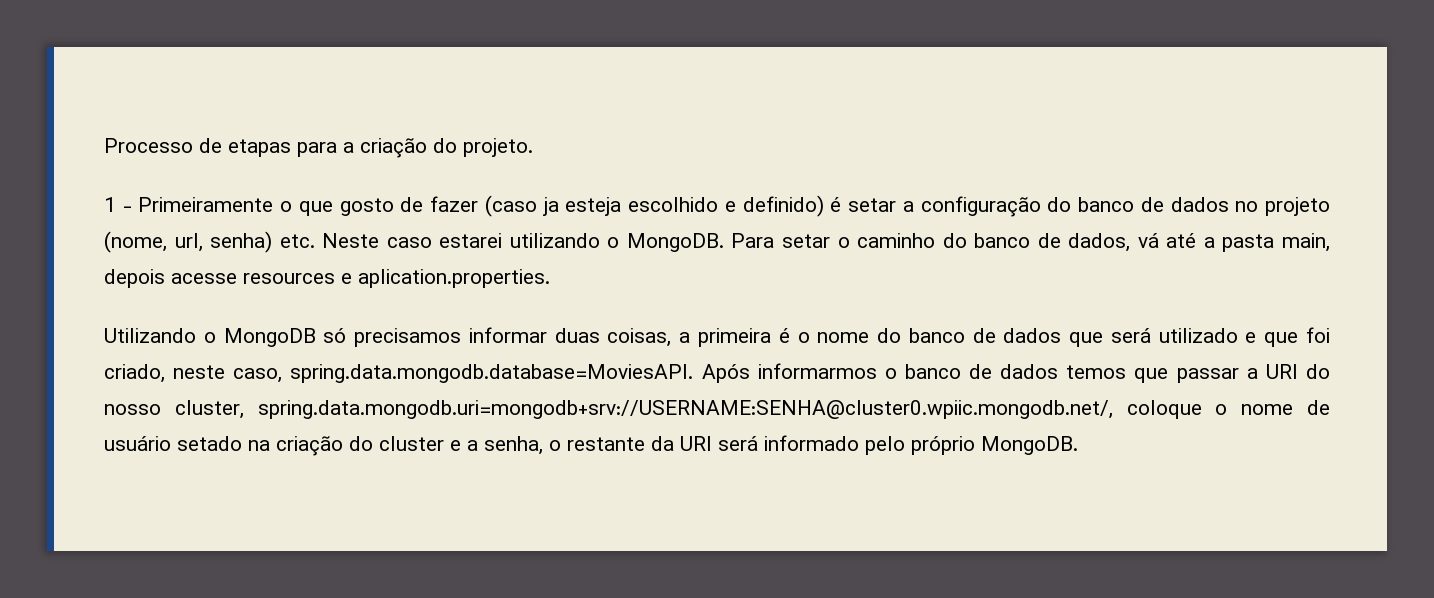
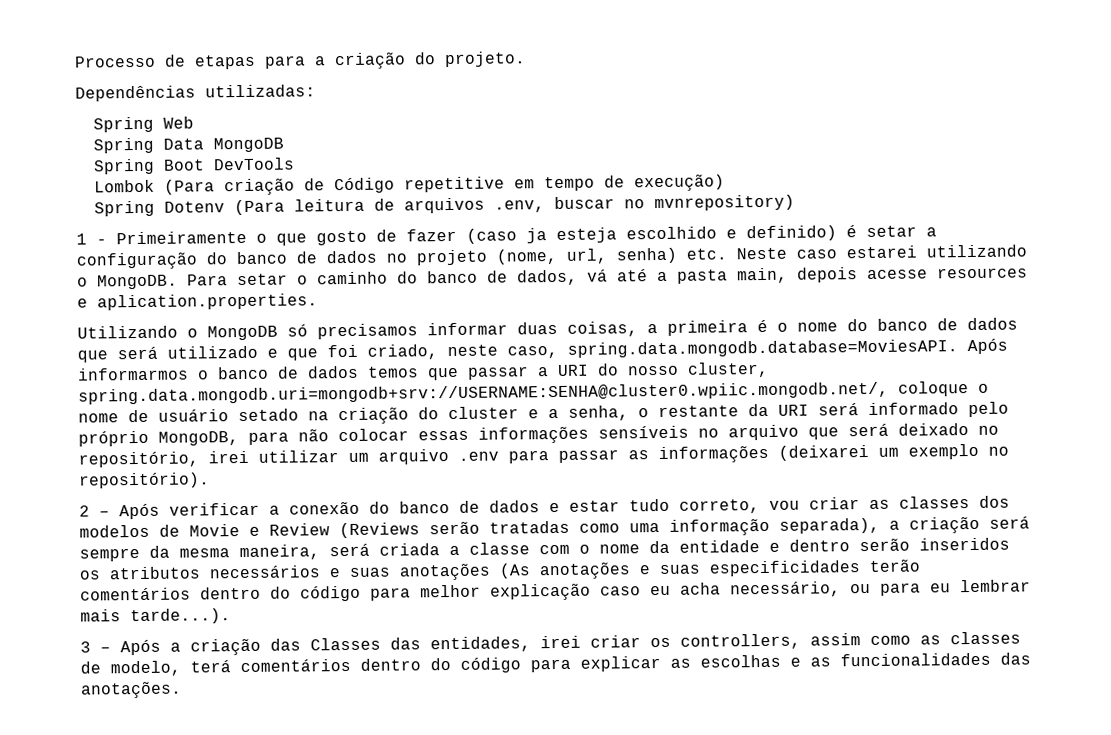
+ Dependências utilizadas:
+ Spring Web
+ Spring Data MongoDB
+ Spring Boot DevTools
+ Lombok (Para criação de Código repetitive em tempo de execução)
+ Spring Dotenv (Para leitura de arquivos .env, buscar no mvnrepository)
- Utilizando o MongoDB só precisamos informar duas coisas, a primeira é o nome do banco de dados que será utilizado e que foi criado, neste caso, spring.data.mongodb.database=MoviesAPI. Após informarmos o banco de dados temos que passar a URI do nosso cluster, spring.data.mongodb.uri=mongodb+srv://USERNAME:SENHA@cluster0.wpiic.mongodb.net/, coloque o nome de usuário setado na criação do cluster e a senha, o restante da URI será informado pelo próprio MongoDB.
+ Utilizando o MongoDB só precisamos informar duas coisas, a primeira é o nome do banco de dados que será utilizado e que foi criado, neste caso, spring.data.mongodb.database=MoviesAPI. Após informarmos o banco de dados temos que passar a URI do nosso cluster, spring.data.mongodb.uri=mongodb+srv://USERNAME:SENHA@cluster0.wpiic.mongodb.net/, coloque o nome de usuário setado na criação do cluster e a senha, o restante da URI será informado pelo próprio MongoDB, para não colocar essas informações sensíveis no arquivo que será deixado no repositório, irei utilizar um arquivo .env para passar as informações (deixarei um exemplo no repositório).
+ 2 – Após verificar a conexão do banco de dados e estar tudo correto, vou criar as classes dos modelos de Movie e Review (Reviews serão tratadas como uma informação separada), a criação será sempre da mesma maneira, será criada a classe com o nome da entidade e dentro serão inseridos os atributos necessários e suas anotações (As anotações e suas especificidades terão comentários dentro do código para melhor explicação caso eu acha necessário, ou para eu lembrar mais tarde...).
+ 3 – Após a criação das Classes das entidades, irei criar os controllers, assim como as classes de modelo, terá comentários dentro do código para explicar as escolhas e as funcionalidades das anotações.

